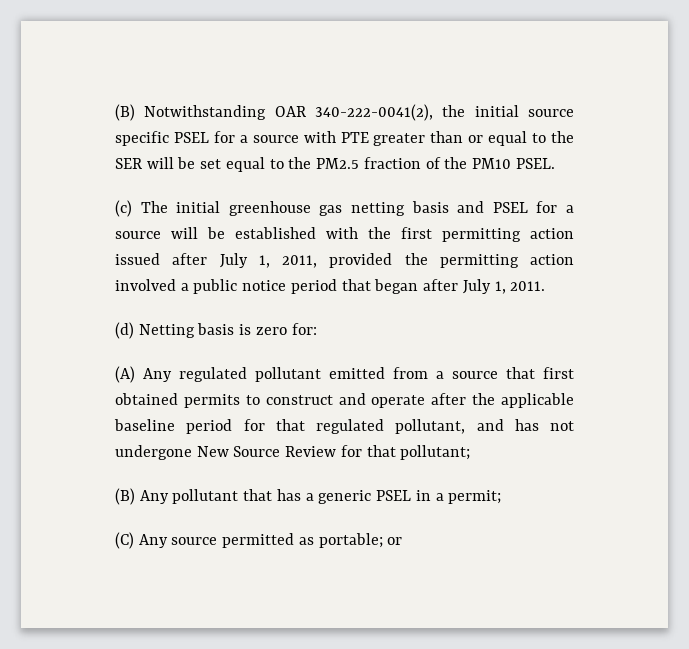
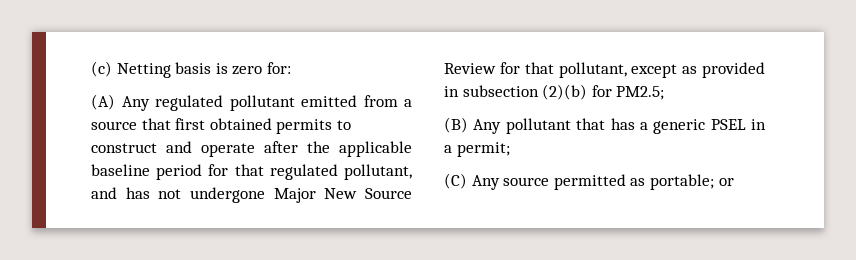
- (B) Notwithstanding OAR 340-222-0041(2), the initial source specific PSEL for a source with PTE greater than or equal to the SER will be set equal to the PM2.5 fraction of the PM10 PSEL.
- (c) The initial greenhouse gas netting basis and PSEL for a source will be established with the first permitting action issued after July 1, 2011, provided the permitting action involved a public notice period that began after July 1, 2011.
- (d) Netting basis is zero for:
+ (c) Netting basis is zero for:
- (A) Any regulated pollutant emitted from a source that first obtained permits to construct and operate after the applicable baseline period for that regulated pollutant, and has not undergone New Source Review for that pollutant;
+ (A) Any regulated pollutant emitted from a source that first obtained permits to construct and operate after the applicable baseline period for that regulated pollutant, and has not undergone Major New Source Review for that pollutant, except as provided in subsection (2)(b) for PM2.5;

